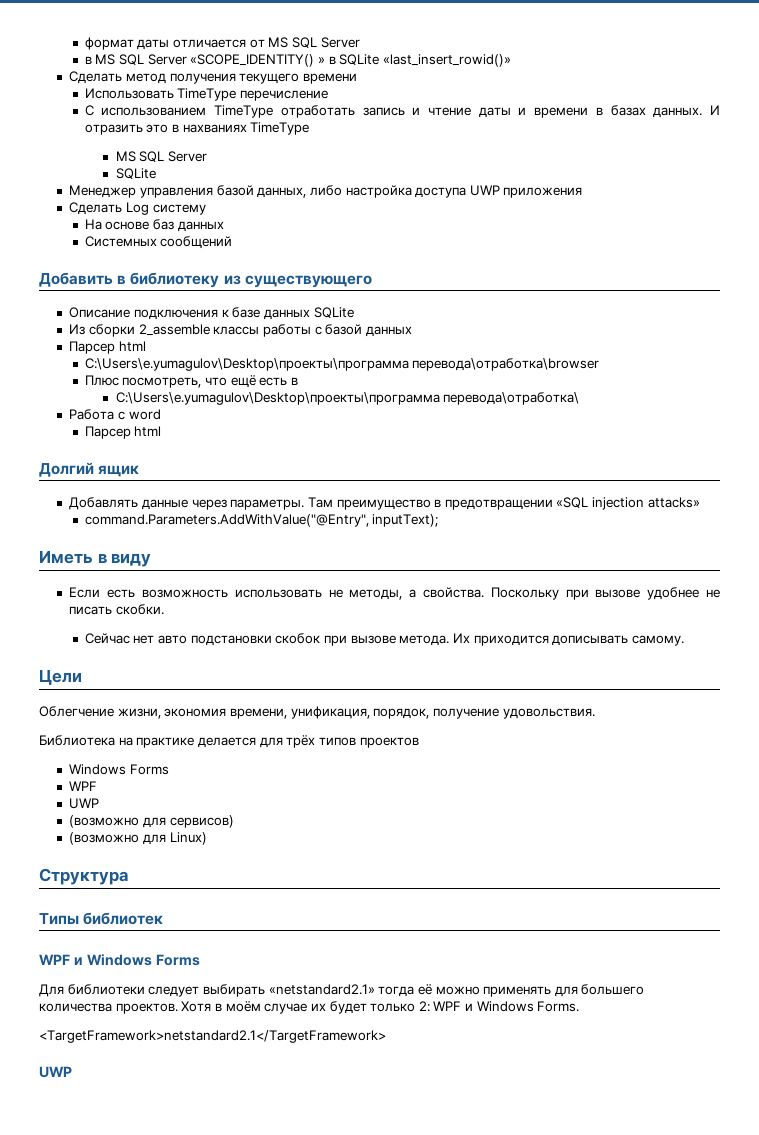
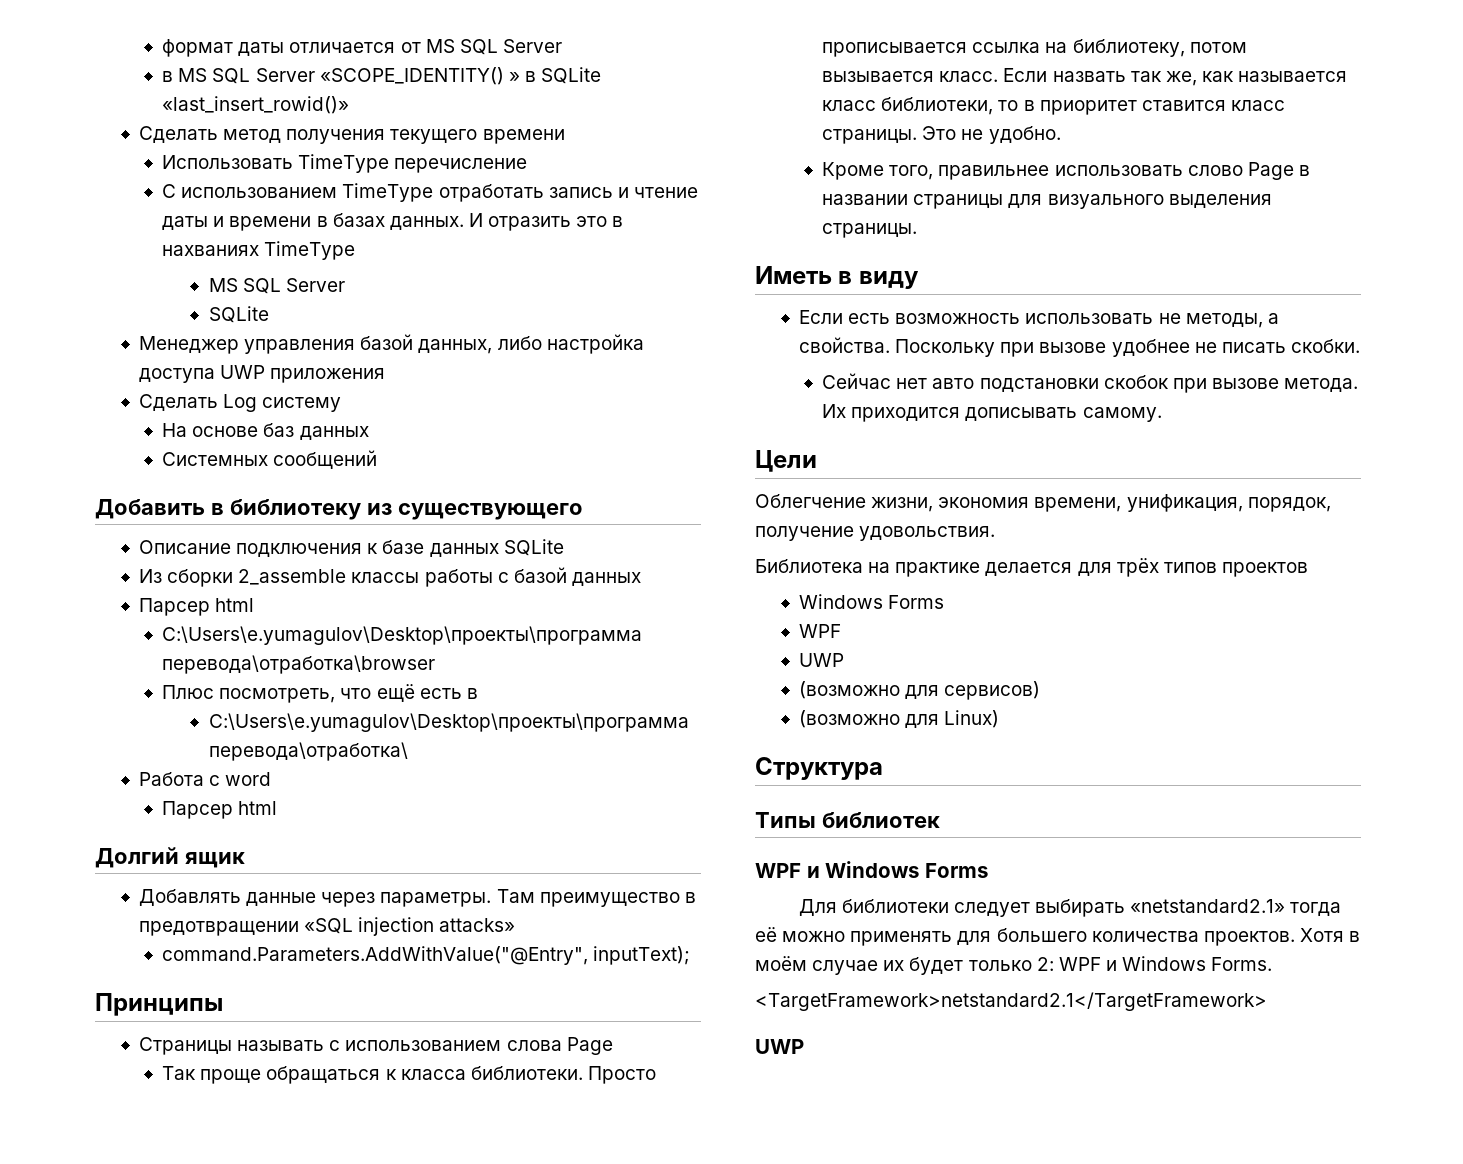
+ Принципы
+ Страницы называть с использованием слова Page
+ Так проще обращаться к класса библиотеки. Просто прописывается ссылка на библиотеку, потом вызывается класс. Если назвать так же, как называется класс библиотеки, то в приоритет ставится класс страницы. Это не удобно.
+ Кроме того, правильнее использовать слово Page в названии страницы для визуального выделения страницы.

